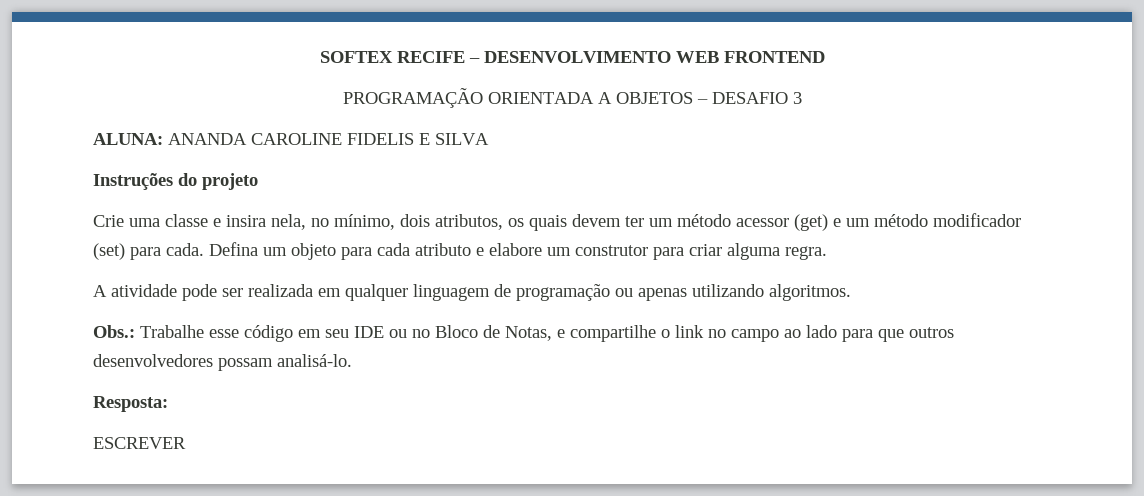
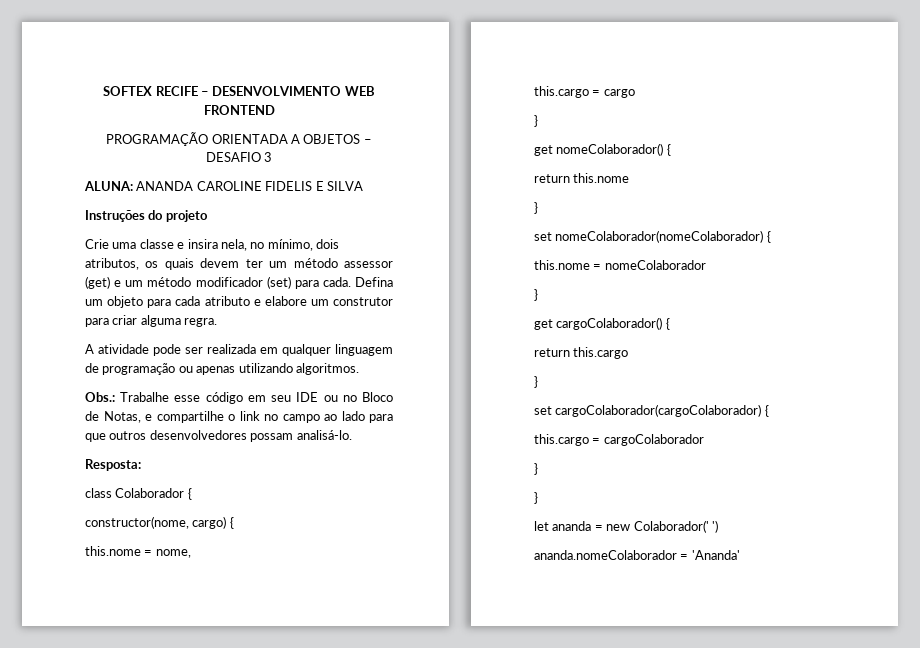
- Crie uma classe e insira nela, no mínimo, dois atributos, os quais devem ter um método acessor (get) e um método modificador (set) para cada.
+ Crie uma classe e insira nela, no mínimo, dois atributos, os quais devem ter um método assessor (get) e um método modificador (set) para cada.
- ESCREVER
+ class Colaborador {
+ constructor(nome, cargo) {
+ this.nome = nome,
+ this.cargo = cargo
+ }
+ get nomeColaborador() {
+ return this.nome
+ }
+ set nomeColaborador(nomeColaborador) {
+ this.nome = nomeColaborador
+ }
+ get cargoColaborador() {
+ return this.cargo
+ }
+ set cargoColaborador(cargoColaborador) {
+ this.cargo = cargoColaborador
+ }
+ }
+ let ananda = new Colaborador(' ')
+ ananda.nomeColaborador = 'Ananda'

